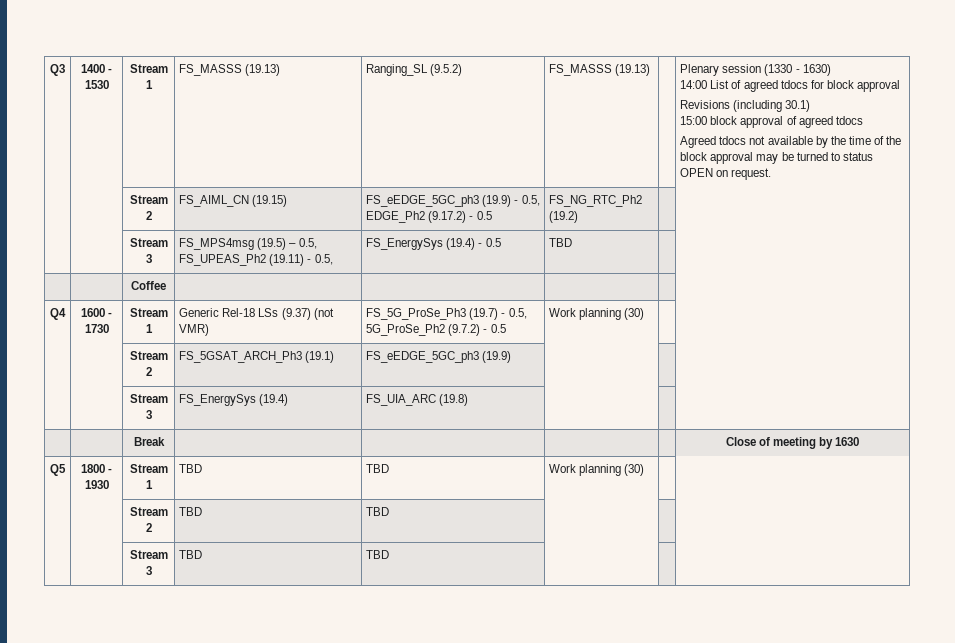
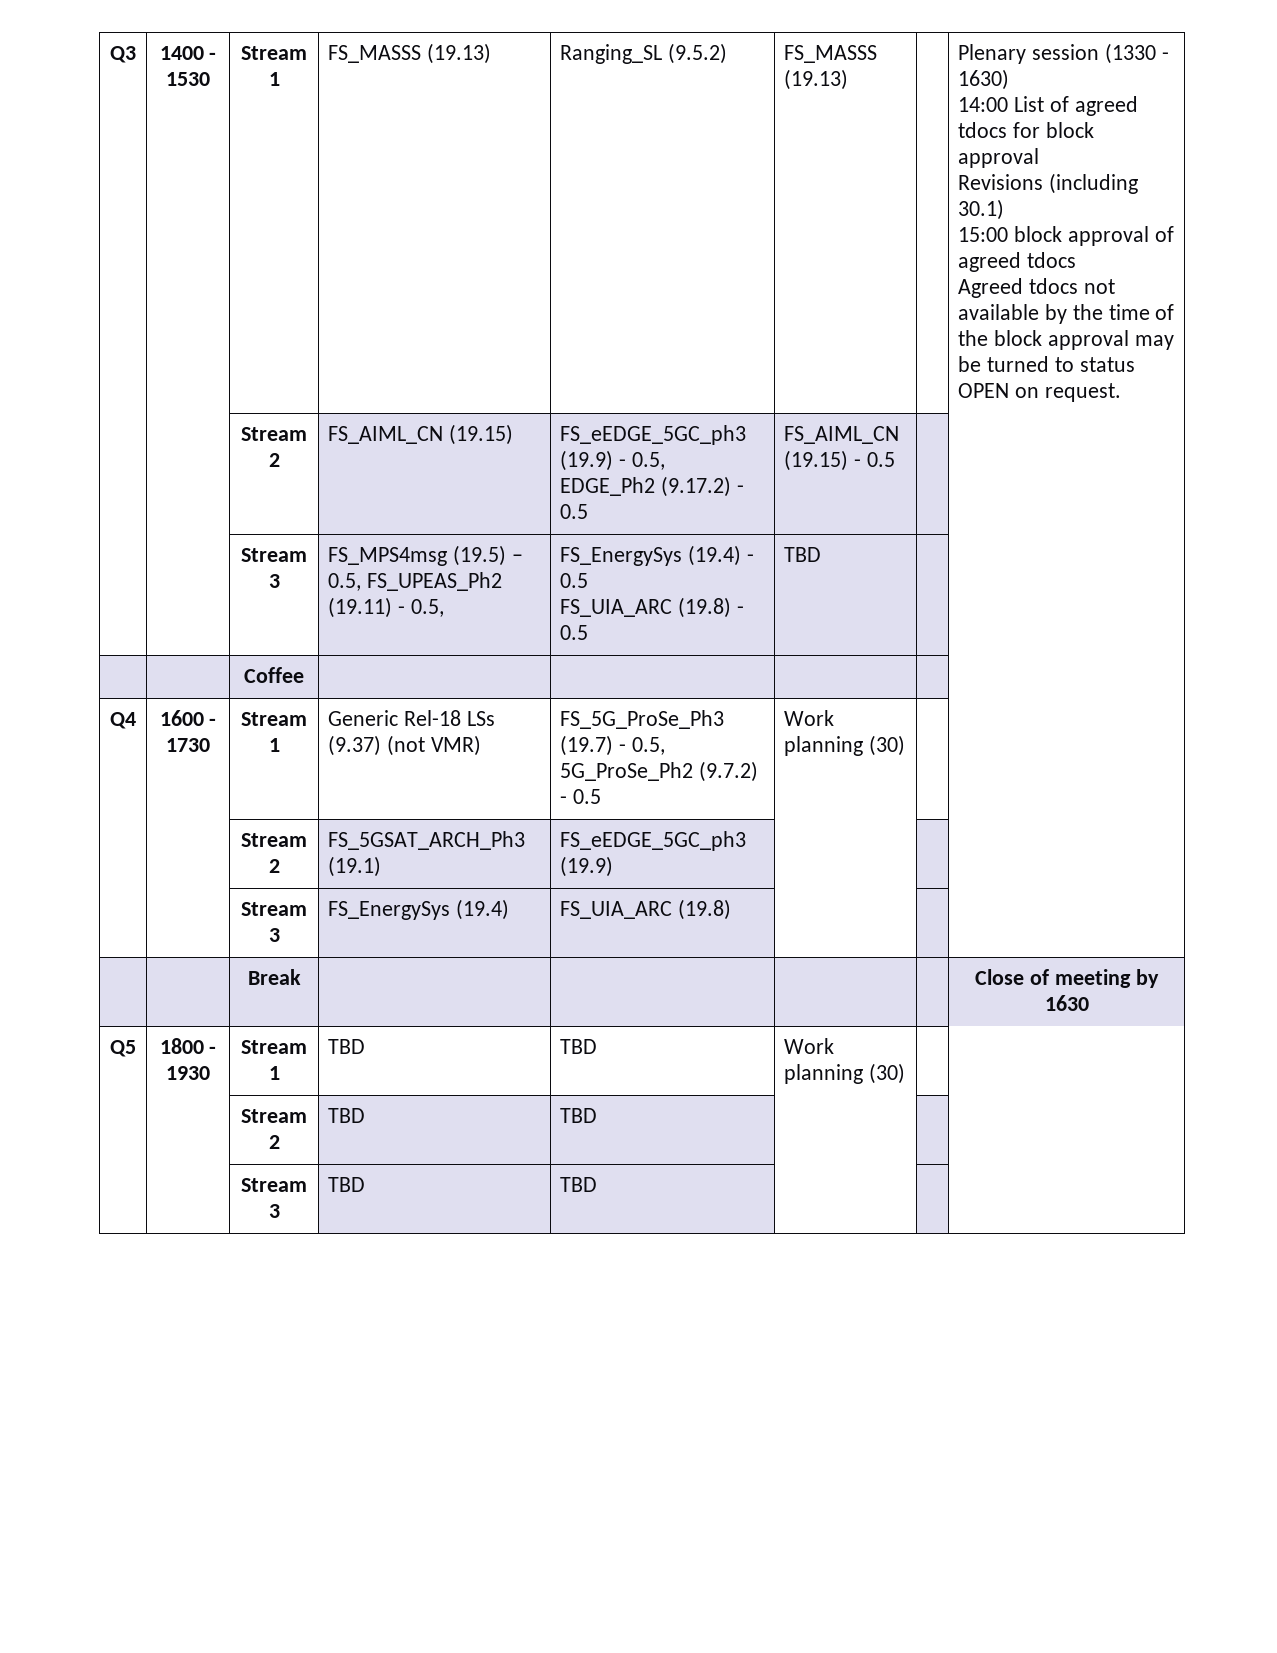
- | | Stream 2 | FS_AIML_CN (19.15) | FS_eEDGE_5GC_ph3 (19.9) - 0.5, EDGE_Ph2 (9.17.2) - 0.5 | FS_NG_RTC_Ph2 (19.2) | |
+ | | Stream 2 | FS_AIML_CN (19.15) | FS_eEDGE_5GC_ph3 (19.9) - 0.5, EDGE_Ph2 (9.17.2) - 0.5 | FS_AIML_CN (19.15) - 0.5 | |
- | | Stream 3 | FS_MPS4msg (19.5) – 0.5, FS_UPEAS_Ph2 (19.11) - 0.5, | FS_EnergySys (19.4) - 0.5 | TBD | |
+ | | Stream 3 | FS_MPS4msg (19.5) – 0.5, FS_UPEAS_Ph2 (19.11) - 0.5, | FS_EnergySys (19.4) - 0.5
+ FS_UIA_ARC (19.8) - 0.5 | TBD | |

